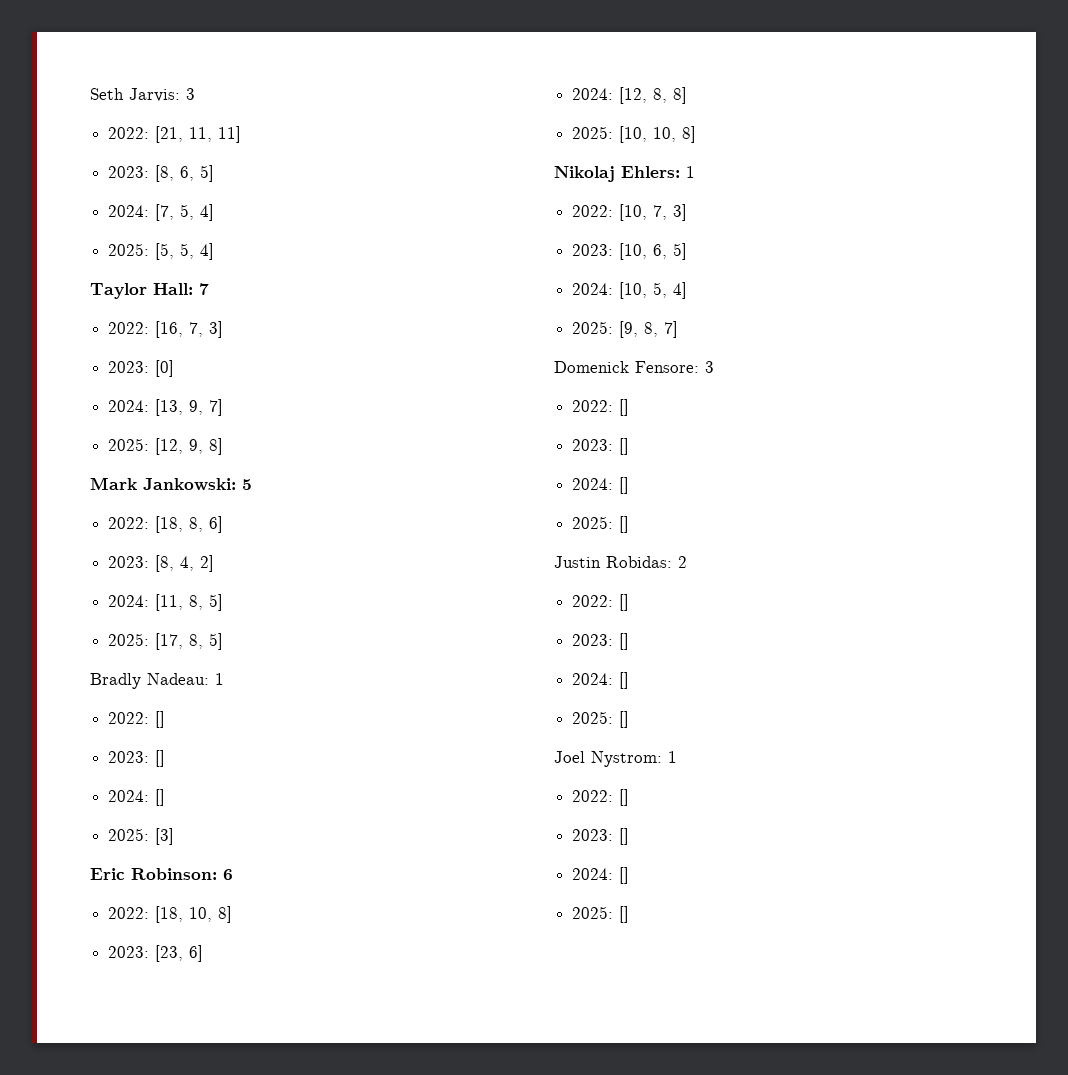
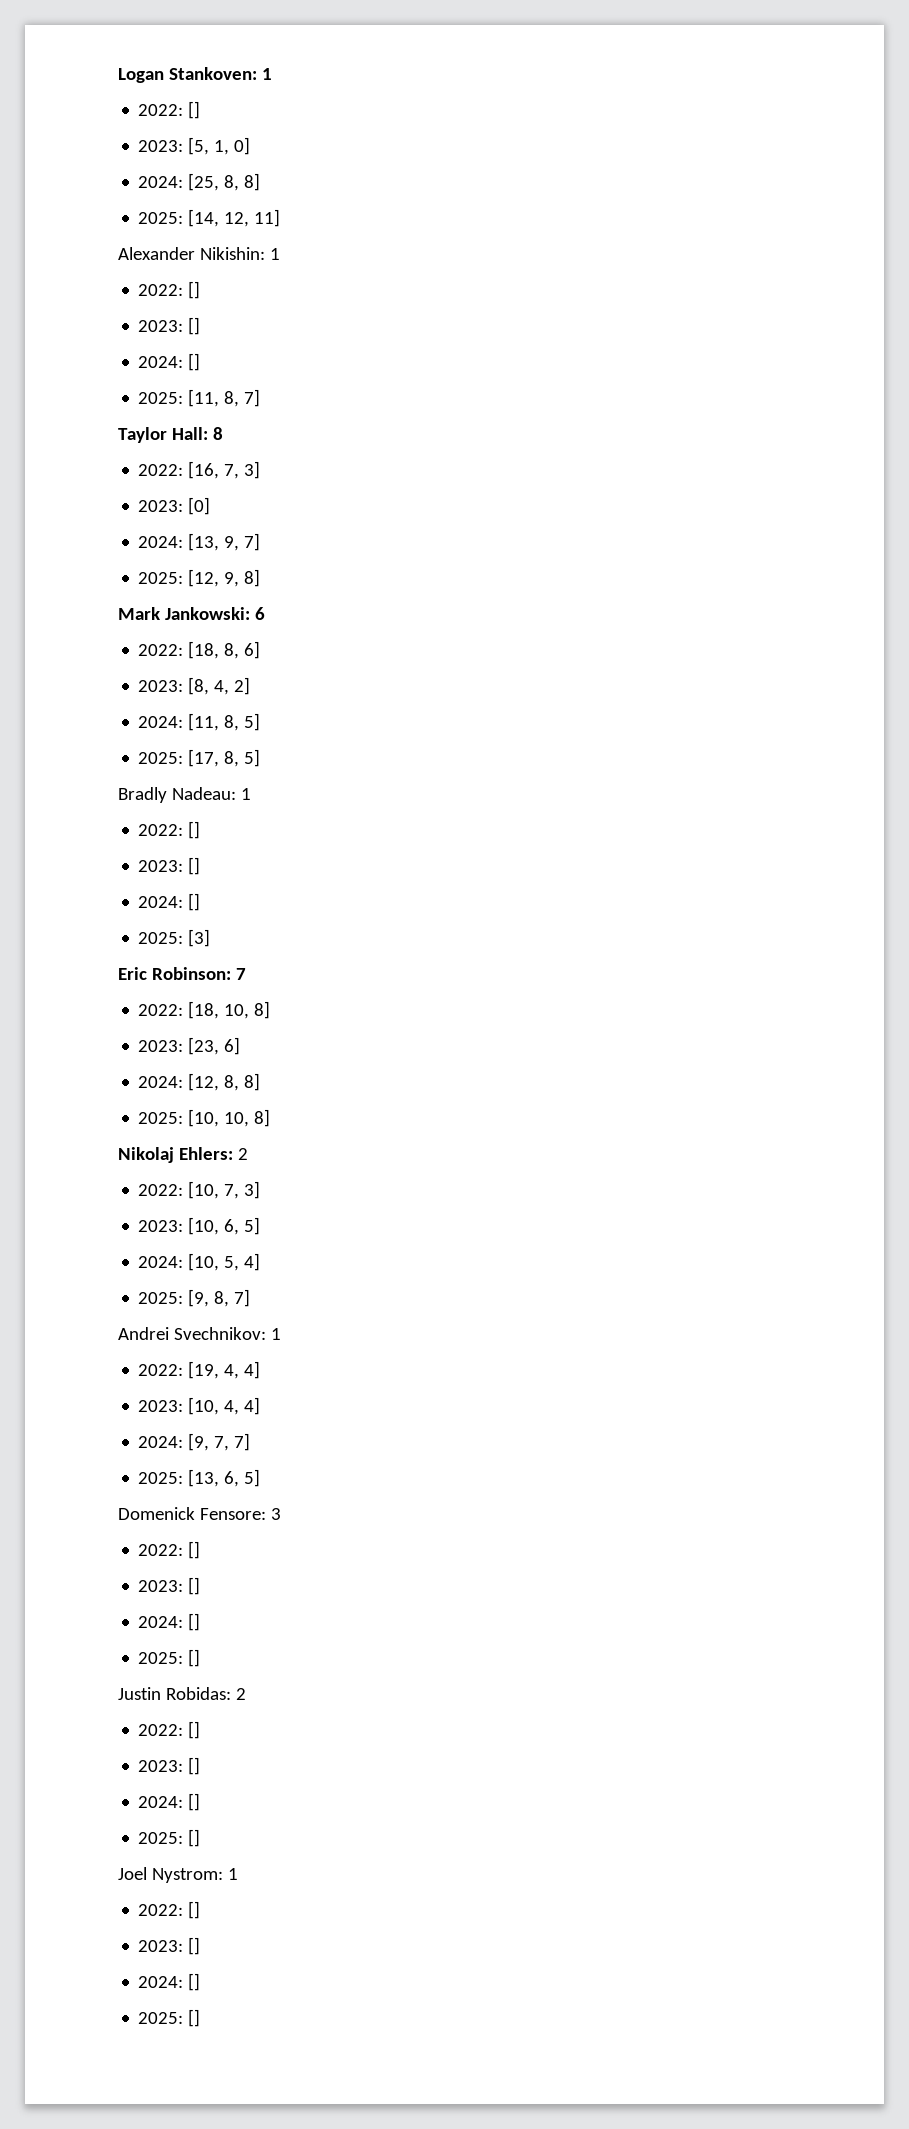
- Seth Jarvis: 3
- 2022: [21, 11, 11]
- 2023: [8, 6, 5]
- 2024: [7, 5, 4]
- 2025: [5, 5, 4]
+ Logan Stankoven: 1
+ 2022: []
+ 2023: [5, 1, 0]
+ 2024: [25, 8, 8]
+ 2025: [14, 12, 11]
+ Alexander Nikishin: 1
+ 2022: []
+ 2023: []
+ 2024: []
+ 2025: [11, 8, 7]
- Taylor Hall: 7
+ Taylor Hall: 8
- Mark Jankowski: 5
+ Mark Jankowski: 6
- Eric Robinson: 6
+ Eric Robinson: 7
- Nikolaj Ehlers: 1
+ Nikolaj Ehlers: 2
+ Andrei Svechnikov: 1
+ 2022: [19, 4, 4]
+ 2023: [10, 4, 4]
+ 2024: [9, 7, 7]
+ 2025: [13, 6, 5]

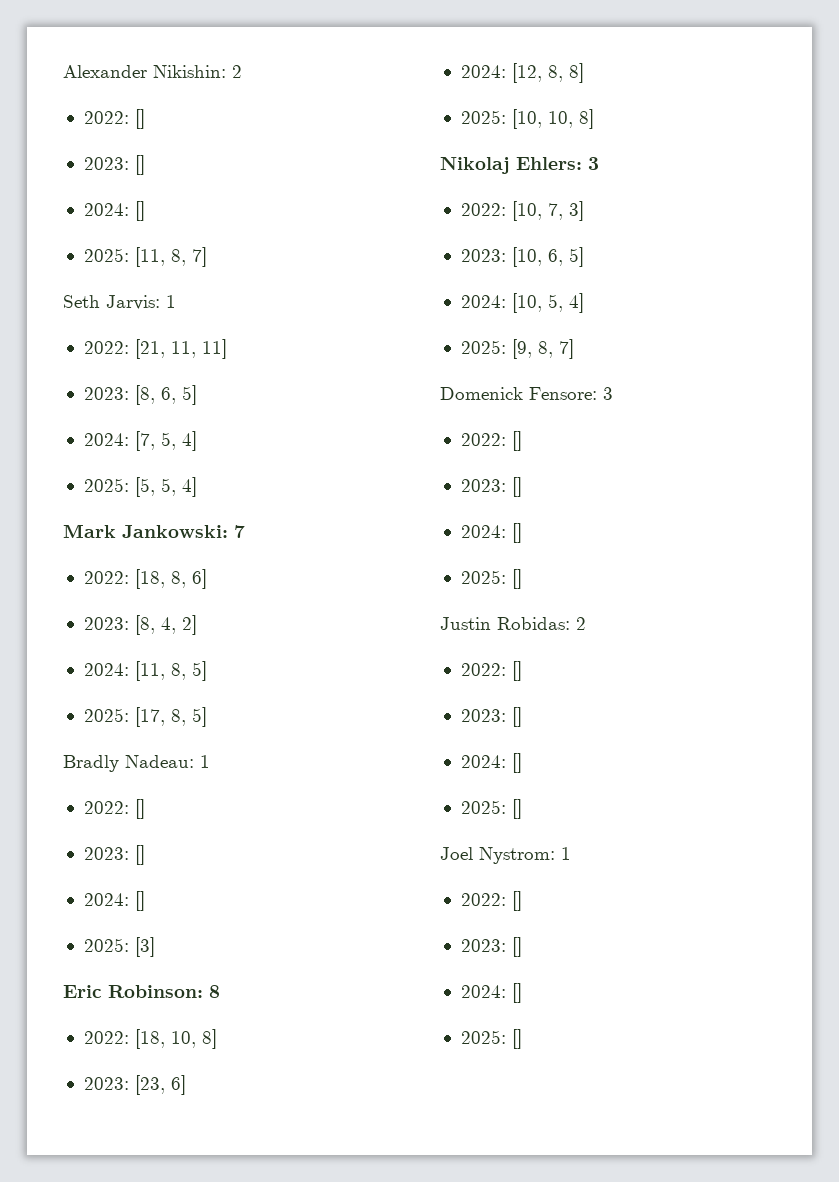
- Logan Stankoven: 1
- 2022: []
- 2023: [5, 1, 0]
- 2024: [25, 8, 8]
- 2025: [14, 12, 11]
- Alexander Nikishin: 1
+ Alexander Nikishin: 2
- Taylor Hall: 8
- 2022: [16, 7, 3]
- 2023: [0]
- 2024: [13, 9, 7]
- 2025: [12, 9, 8]
+ Seth Jarvis: 1
+ 2022: [21, 11, 11]
+ 2023: [8, 6, 5]
+ 2024: [7, 5, 4]
+ 2025: [5, 5, 4]
- Mark Jankowski: 6
+ Mark Jankowski: 7
- Eric Robinson: 7
+ Eric Robinson: 8
- Nikolaj Ehlers: 2
+ Nikolaj Ehlers: 3
- Andrei Svechnikov: 1
- 2022: [19, 4, 4]
- 2023: [10, 4, 4]
- 2024: [9, 7, 7]
- 2025: [13, 6, 5]

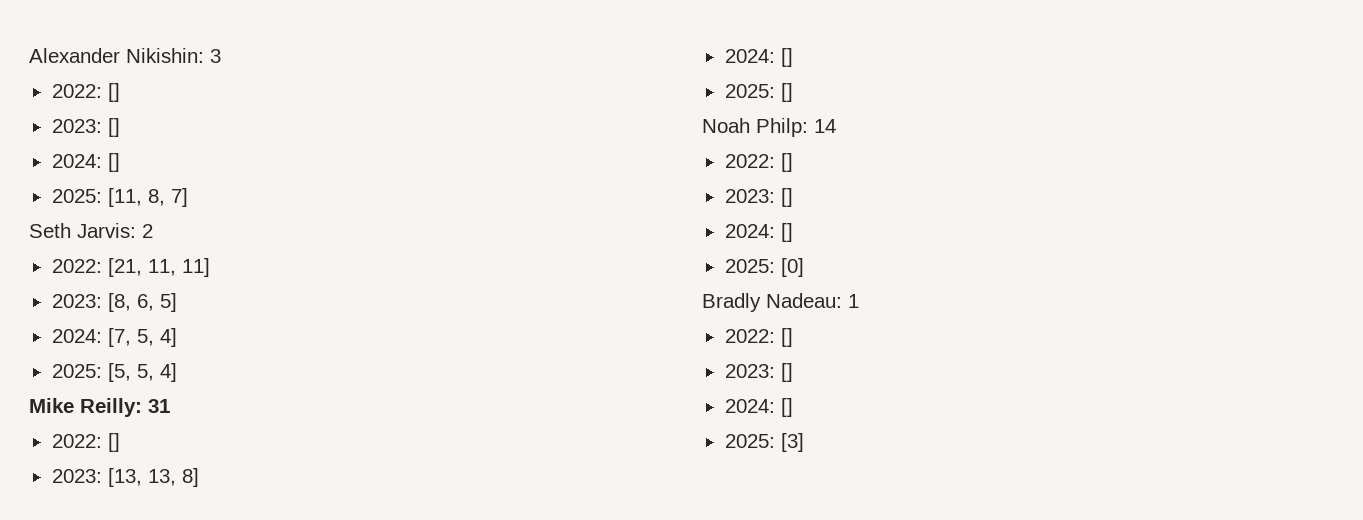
- Alexander Nikishin: 2
+ Alexander Nikishin: 3
- Seth Jarvis: 1
+ Seth Jarvis: 2
- Mark Jankowski: 7
- 2022: [18, 8, 6]
- 2023: [8, 4, 2]
- 2024: [11, 8, 5]
- 2025: [17, 8, 5]
+ Mike Reilly: 31
+ 2022: []
+ 2023: [13, 13, 8]
+ 2024: []
+ 2025: []
+ Noah Philp: 14
+ 2022: []
+ 2023: []
+ 2024: []
+ 2025: [0]
- Eric Robinson: 8
- 2022: [18, 10, 8]
- 2023: [23, 6]
- 2024: [12, 8, 8]
- 2025: [10, 10, 8]
- Nikolaj Ehlers: 3
- 2022: [10, 7, 3]
- 2023: [10, 6, 5]
- 2024: [10, 5, 4]
- 2025: [9, 8, 7]
- Domenick Fensore: 3
- 2022: []
- 2023: []
- 2024: []
- 2025: []
- Justin Robidas: 2
- 2022: []
- 2023: []
- 2024: []
- 2025: []
- Joel Nystrom: 1
- 2022: []
- 2023: []
- 2024: []
- 2025: []

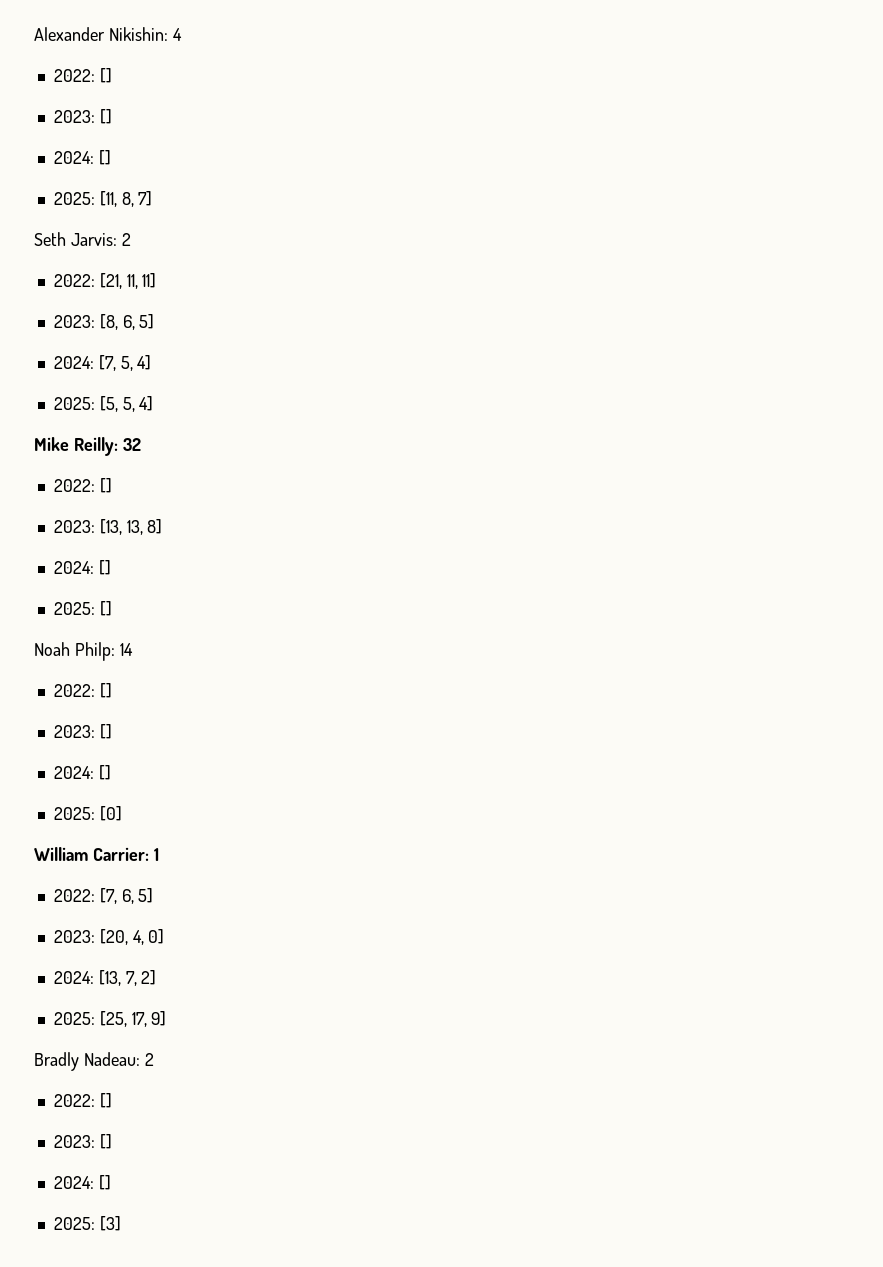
- Alexander Nikishin: 3
+ Alexander Nikishin: 4
- Mike Reilly: 31
+ Mike Reilly: 32
+ William Carrier: 1
+ 2022: [7, 6, 5]
+ 2023: [20, 4, 0]
+ 2024: [13, 7, 2]
+ 2025: [25, 17, 9]
- Bradly Nadeau: 1
+ Bradly Nadeau: 2

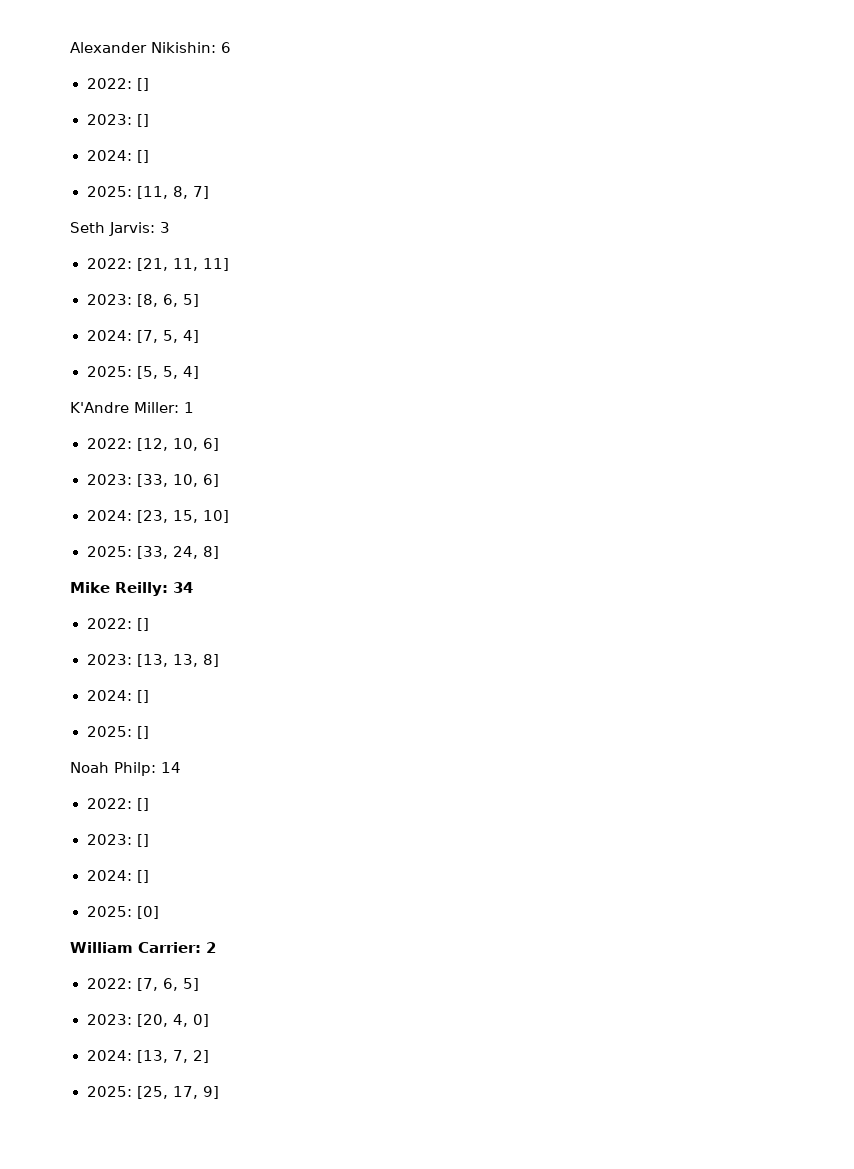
- Alexander Nikishin: 4
+ Alexander Nikishin: 6
- Seth Jarvis: 2
+ Seth Jarvis: 3
+ K'Andre Miller: 1
+ 2022: [12, 10, 6]
+ 2023: [33, 10, 6]
+ 2024: [23, 15, 10]
+ 2025: [33, 24, 8]
- Mike Reilly: 32
+ Mike Reilly: 34
- William Carrier: 1
+ William Carrier: 2
- Bradly Nadeau: 2
- 2022: []
- 2023: []
- 2024: []
- 2025: [3]

